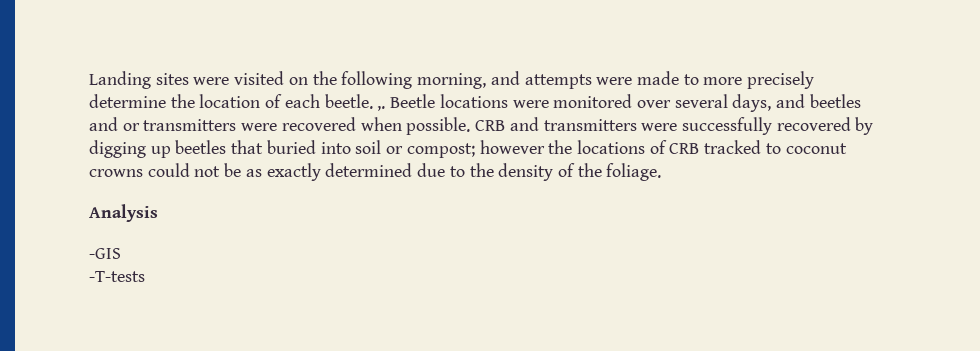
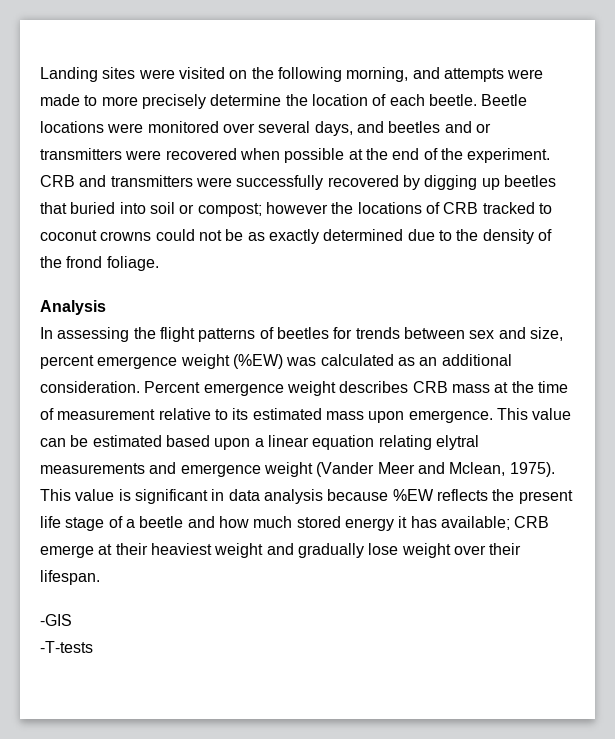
- Landing sites were visited on the following morning, and attempts were made to more precisely determine the location of each beetle. ,.
+ Landing sites were visited on the following morning, and attempts were made to more precisely determine the location of each beetle.
- Beetle locations were monitored over several days, and beetles and or transmitters were recovered when possible.
+ Beetle locations were monitored over several days, and beetles and or transmitters were recovered when possible at the end of the experiment.
- CRB and transmitters were successfully recovered by digging up beetles that buried into soil or compost; however the locations of CRB tracked to coconut crowns could not be as exactly determined due to the density of the foliage.
+ CRB and transmitters were successfully recovered by digging up beetles that buried into soil or compost; however the locations of CRB tracked to coconut crowns could not be as exactly determined due to the density of the frond foliage.
+ In assessing the flight patterns of beetles for trends between sex and size, percent emergence weight (%EW) was calculated as an additional consideration. Percent emergence weight describes CRB mass at the time of measurement relative to its estimated mass upon emergence. This value can be estimated based upon a linear equation relating elytral measurements and emergence weight (Vander Meer and Mclean, 1975). This value is significant in data analysis because %EW reflects the present life stage of a beetle and how much stored energy it has available; CRB emerge at their heaviest weight and gradually lose weight over their lifespan.

